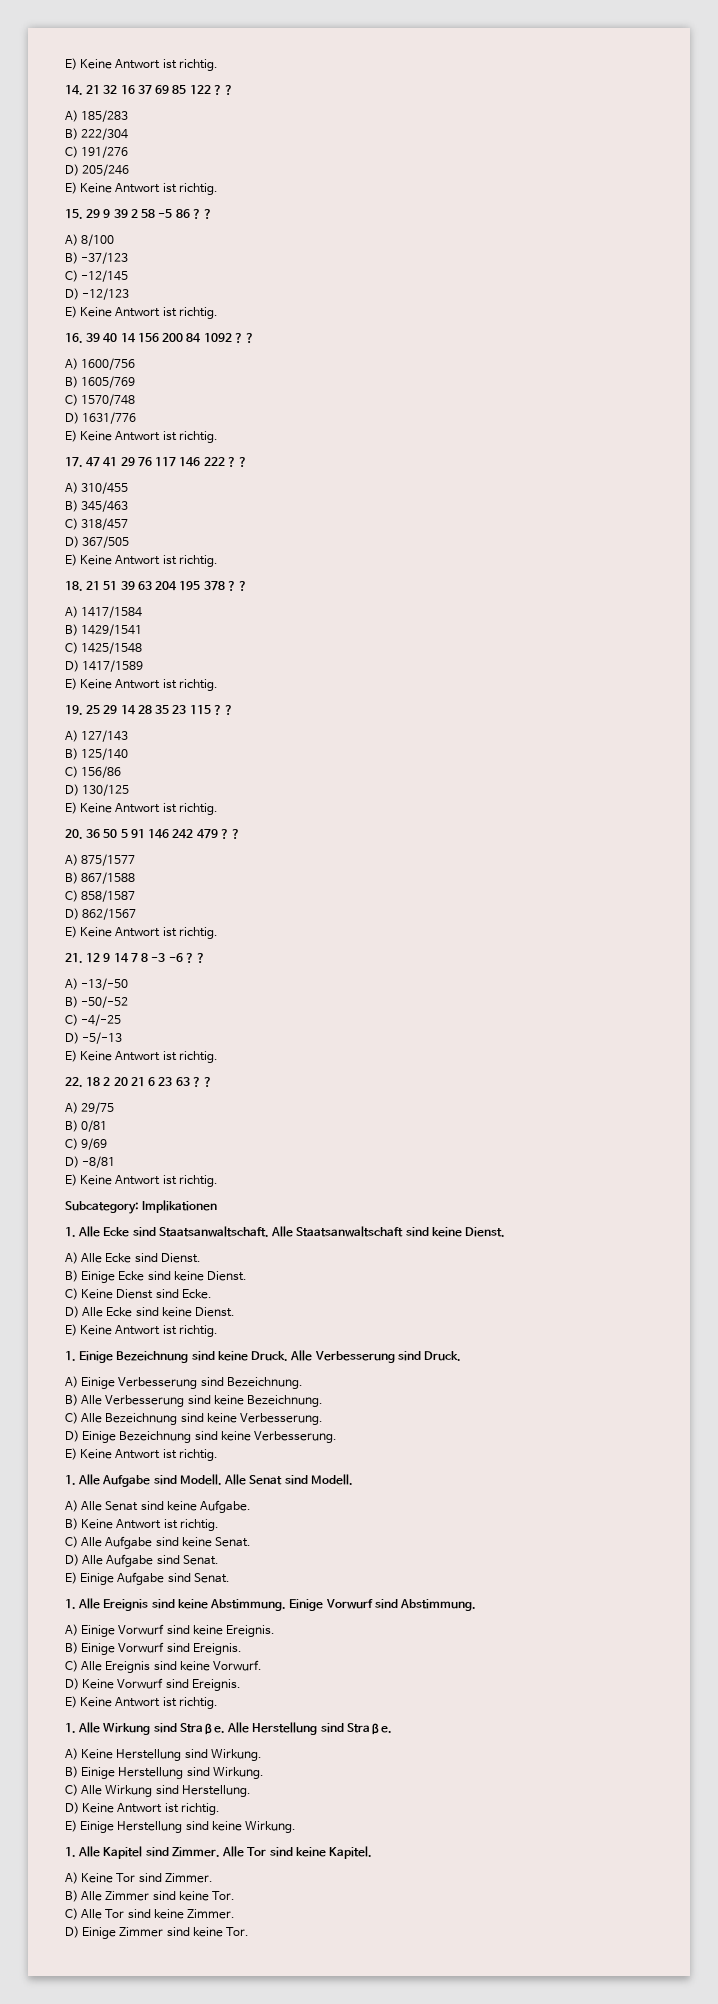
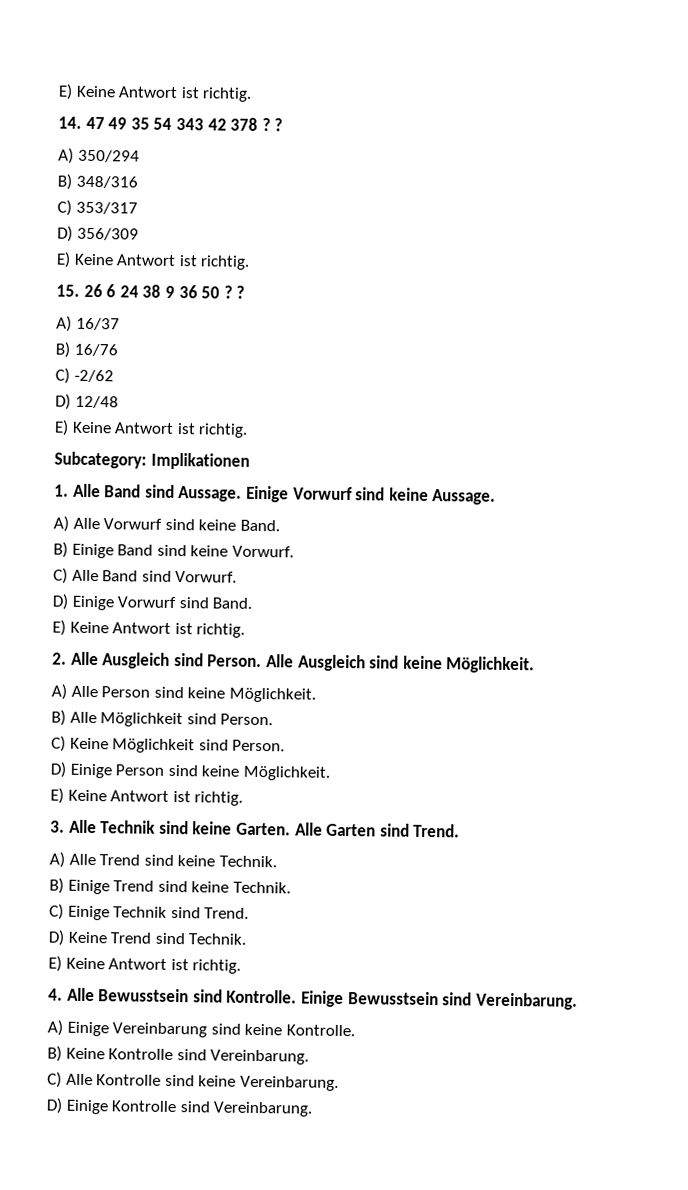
- 14. 21 32 16 37 69 85 122 ? ?
- A) 185/283
- B) 222/304
- C) 191/276
- D) 205/246
+ 14. 47 49 35 54 343 42 378 ? ?
+ A) 350/294
+ B) 348/316
+ C) 353/317
+ D) 356/309
- 15. 29 9 39 2 58 -5 86 ? ?
- A) 8/100
- B) -37/123
- C) -12/145
- D) -12/123
- E) Keine Antwort ist richtig.
- 16. 39 40 14 156 200 84 1092 ? ?
- A) 1600/756
- B) 1605/769
- C) 1570/748
- D) 1631/776
- E) Keine Antwort ist richtig.
- 17. 47 41 29 76 117 146 222 ? ?
- A) 310/455
- B) 345/463
- C) 318/457
- D) 367/505
- E) Keine Antwort ist richtig.
- 18. 21 51 39 63 204 195 378 ? ?
- A) 1417/1584
- B) 1429/1541
- C) 1425/1548
- D) 1417/1589
- E) Keine Antwort ist richtig.
- 19. 25 29 14 28 35 23 115 ? ?
- A) 127/143
- B) 125/140
- C) 156/86
- D) 130/125
- E) Keine Antwort ist richtig.
- 20. 36 50 5 91 146 242 479 ? ?
- A) 875/1577
- B) 867/1588
- C) 858/1587
- D) 862/1567
- E) Keine Antwort ist richtig.
- 21. 12 9 14 7 8 -3 -6 ? ?
- A) -13/-50
- B) -50/-52
- C) -4/-25
- D) -5/-13
- E) Keine Antwort ist richtig.
- 22. 18 2 20 21 6 23 63 ? ?
- A) 29/75
- B) 0/81
- C) 9/69
- D) -8/81
+ 15. 26 6 24 38 9 36 50 ? ?
+ A) 16/37
+ B) 16/76
+ C) -2/62
+ D) 12/48
- 1. Alle Ecke sind Staatsanwaltschaft. Alle Staatsanwaltschaft sind keine Dienst.
- A) Alle Ecke sind Dienst.
- B) Einige Ecke sind keine Dienst.
- C) Keine Dienst sind Ecke.
- D) Alle Ecke sind keine Dienst.
+ 1. Alle Band sind Aussage. Einige Vorwurf sind keine Aussage.
+ A) Alle Vorwurf sind keine Band.
+ B) Einige Band sind keine Vorwurf.
+ C) Alle Band sind Vorwurf.
+ D) Einige Vorwurf sind Band.
  E) Keine Antwort ist richtig.
- 1. Einige Bezeichnung sind keine Druck. Alle Verbesserung sind Druck.
- A) Einige Verbesserung sind Bezeichnung.
- B) Alle Verbesserung sind keine Bezeichnung.
- C) Alle Bezeichnung sind keine Verbesserung.
- D) Einige Bezeichnung sind keine Verbesserung.
+ 2. Alle Ausgleich sind Person. Alle Ausgleich sind keine Möglichkeit.
+ A) Alle Person sind keine Möglichkeit.
+ B) Alle Möglichkeit sind Person.
+ C) Keine Möglichkeit sind Person.
+ D) Einige Person sind keine Möglichkeit.
  E) Keine Antwort ist richtig.
- 1. Alle Aufgabe sind Modell. Alle Senat sind Modell.
- A) Alle Senat sind keine Aufgabe.
- B) Keine Antwort ist richtig.
- C) Alle Aufgabe sind keine Senat.
- D) Alle Aufgabe sind Senat.
- E) Einige Aufgabe sind Senat.
- 1. Alle Ereignis sind keine Abstimmung. Einige Vorwurf sind Abstimmung.
- A) Einige Vorwurf sind keine Ereignis.
- B) Einige Vorwurf sind Ereignis.
- C) Alle Ereignis sind keine Vorwurf.
- D) Keine Vorwurf sind Ereignis.
+ 3. Alle Technik sind keine Garten. Alle Garten sind Trend.
+ A) Alle Trend sind keine Technik.
+ B) Einige Trend sind keine Technik.
+ C) Einige Technik sind Trend.
+ D) Keine Trend sind Technik.
  E) Keine Antwort ist richtig.
- 1. Alle Wirkung sind Straße. Alle Herstellung sind Straße.
- A) Keine Herstellung sind Wirkung.
- B) Einige Herstellung sind Wirkung.
- C) Alle Wirkung sind Herstellung.
- D) Keine Antwort ist richtig.
- E) Einige Herstellung sind keine Wirkung.
- 1. Alle Kapitel sind Zimmer. Alle Tor sind keine Kapitel.
- A) Keine Tor sind Zimmer.
- B) Alle Zimmer sind keine Tor.
- C) Alle Tor sind keine Zimmer.
- D) Einige Zimmer sind keine Tor.
+ 4. Alle Bewusstsein sind Kontrolle. Einige Bewusstsein sind Vereinbarung.
+ A) Einige Vereinbarung sind keine Kontrolle.
+ B) Keine Kontrolle sind Vereinbarung.
+ C) Alle Kontrolle sind keine Vereinbarung.
+ D) Einige Kontrolle sind Vereinbarung.

